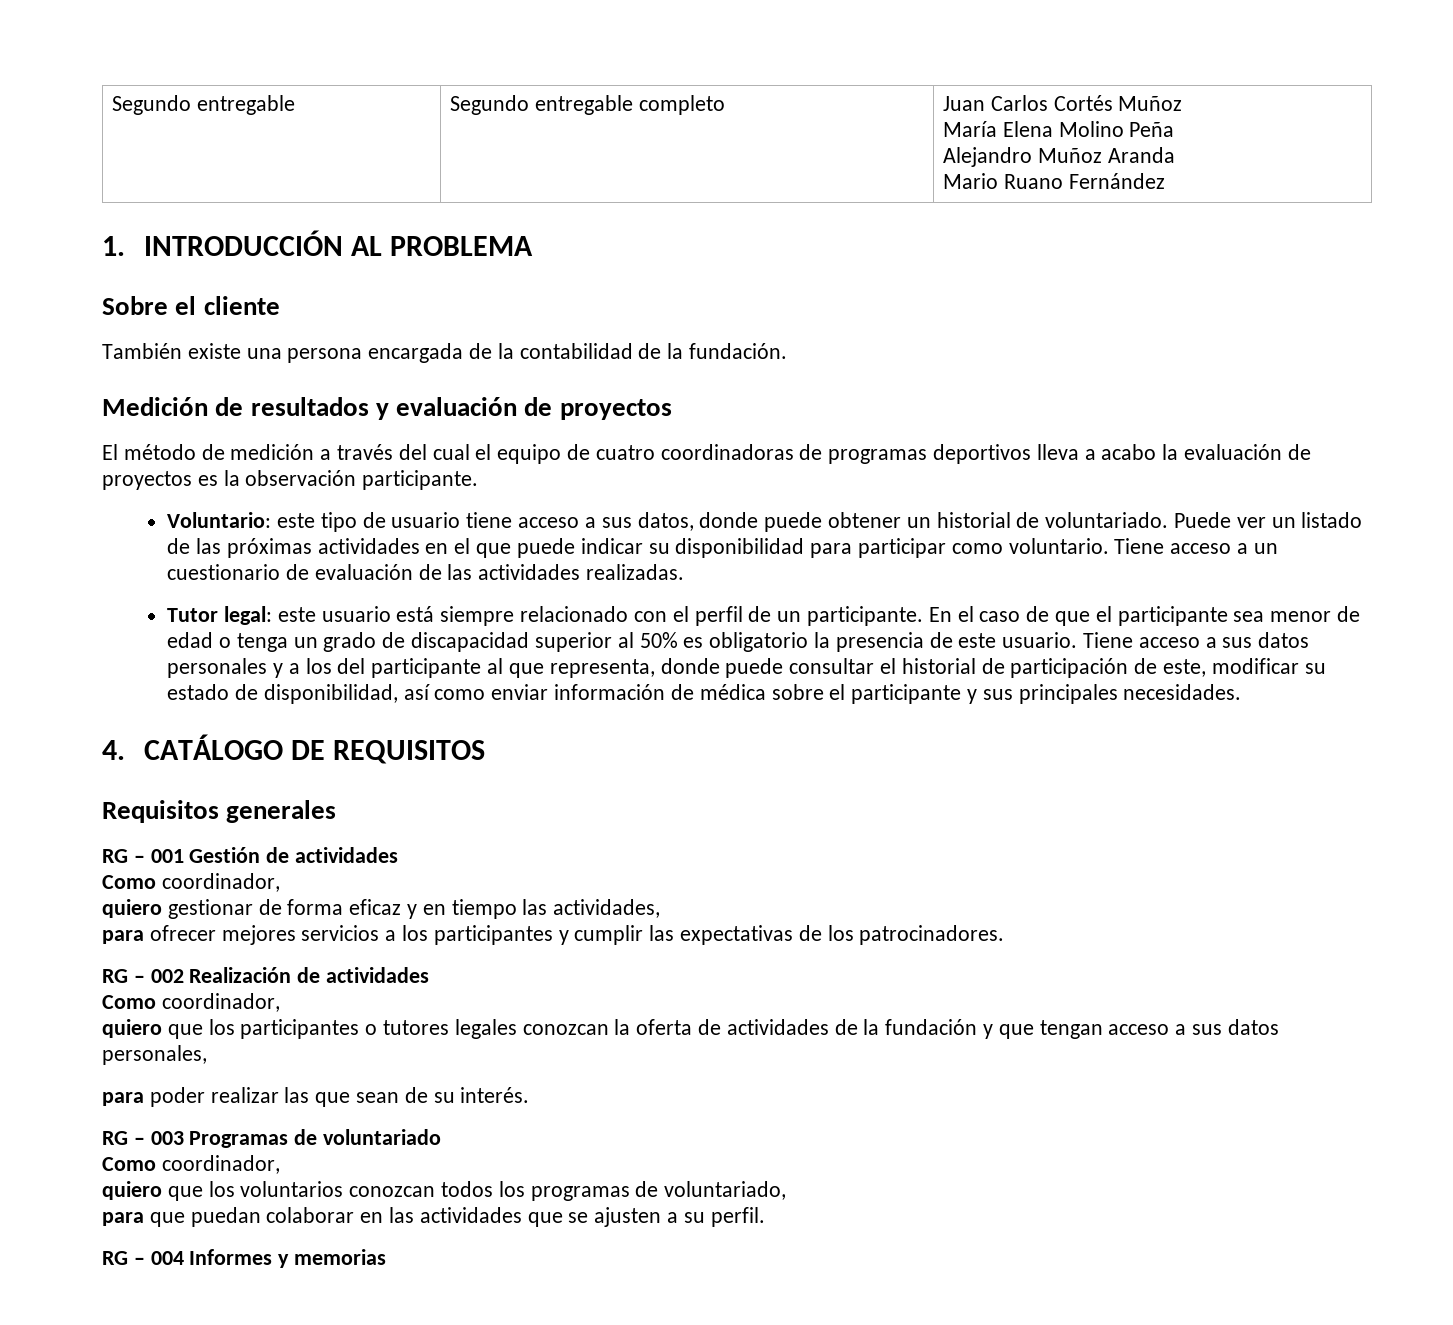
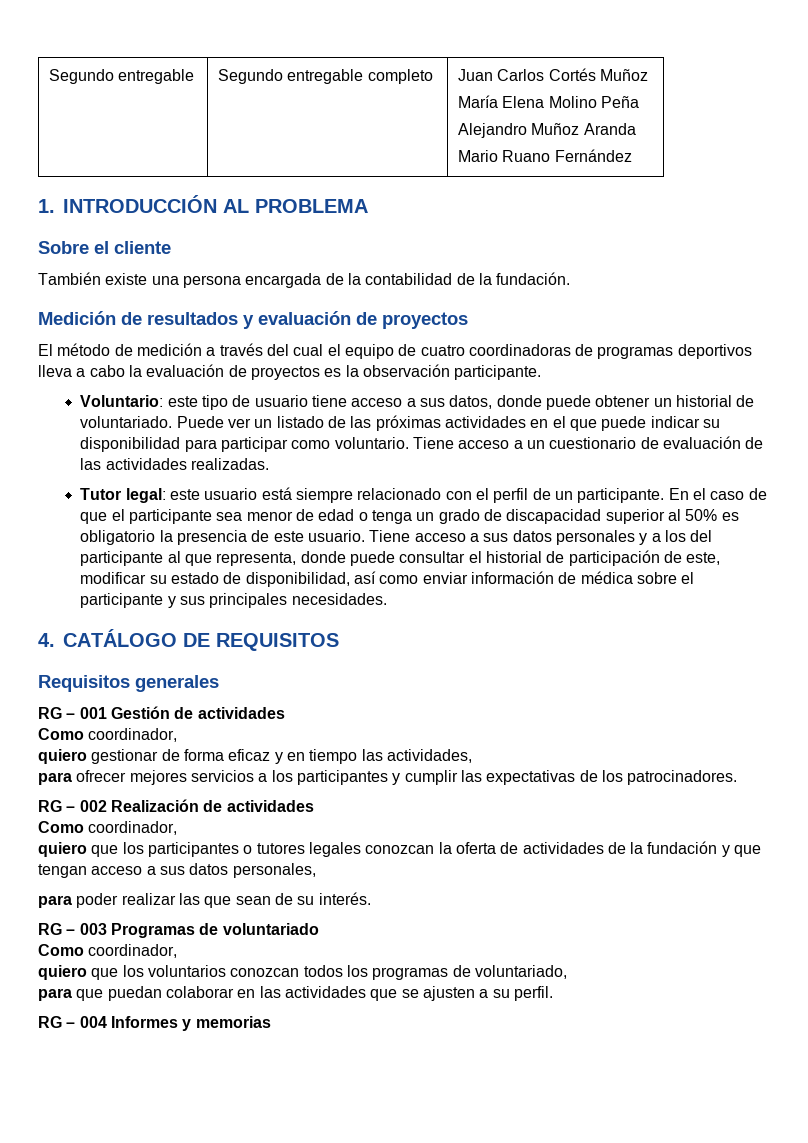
- El método de medición a través del cual el equipo de cuatro coordinadoras de programas deportivos lleva a acabo la evaluación de proyectos es la observación participante.
+ El método de medición a través del cual el equipo de cuatro coordinadoras de programas deportivos lleva a cabo la evaluación de proyectos es la observación participante.

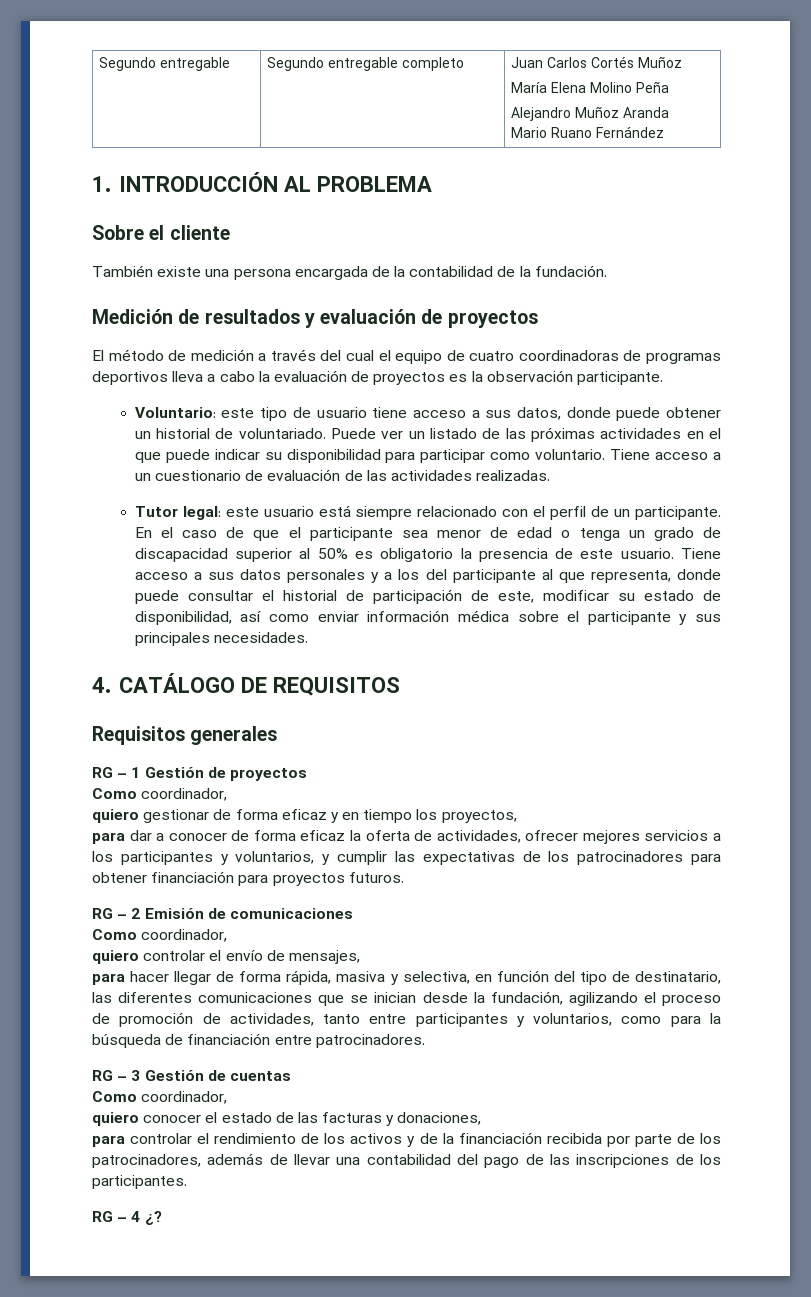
- Tiene acceso a sus datos personales y a los del participante al que representa, donde puede consultar el historial de participación de este, modificar su estado de disponibilidad, así como enviar información de médica sobre el participante y sus principales necesidades.
+ Tiene acceso a sus datos personales y a los del participante al que representa, donde puede consultar el historial de participación de este, modificar su estado de disponibilidad, así como enviar información médica sobre el participante y sus principales necesidades.
- RG – 001 Gestión de actividades
+ RG – 1 Gestión de proyectos
- quiero gestionar de forma eficaz y en tiempo las actividades,
- para ofrecer mejores servicios a los participantes y cumplir las expectativas de los patrocinadores.
- RG – 002 Realización de actividades
+ quiero gestionar de forma eficaz y en tiempo los proyectos,
+ para dar a conocer de forma eficaz la oferta de actividades, ofrecer mejores servicios a los participantes y voluntarios, y cumplir las expectativas de los patrocinadores para obtener financiación para proyectos futuros.
+ RG – 2 Emisión de comunicaciones
  Como coordinador,
- quiero que los participantes o tutores legales conozcan la oferta de actividades de la fundación y que tengan acceso a sus datos personales,
- para poder realizar las que sean de su interés.
- RG – 003 Programas de voluntariado
+ quiero controlar el envío de mensajes,
+ para hacer llegar de forma rápida, masiva y selectiva, en función del tipo de destinatario, las diferentes comunicaciones que se inician desde la fundación, agilizando el proceso de promoción de actividades, tanto entre participantes y voluntarios, como para la búsqueda de financiación entre patrocinadores.
+ RG – 3 Gestión de cuentas
  Como coordinador,
- quiero que los voluntarios conozcan todos los programas de voluntariado,
- para que puedan colaborar en las actividades que se ajusten a su perfil.
- RG – 004 Informes y memorias
+ quiero conocer el estado de las facturas y donaciones,
+ para controlar el rendimiento de los activos y de la financiación recibida por parte de los patrocinadores, además de llevar una contabilidad del pago de las inscripciones de los participantes.
+ RG – 4 ¿?

